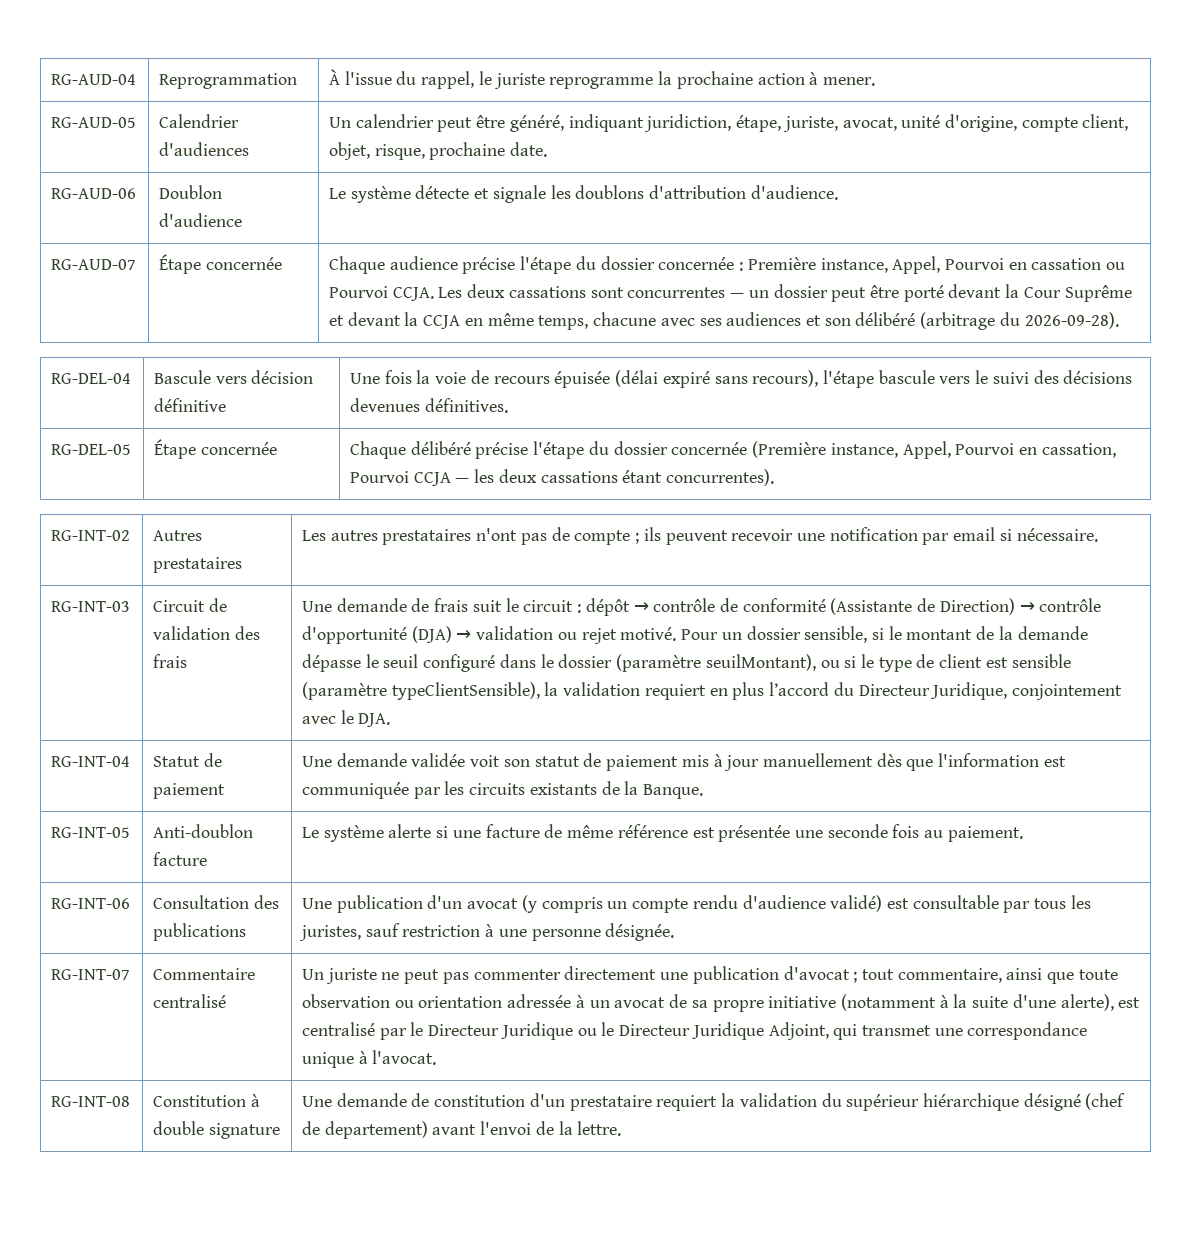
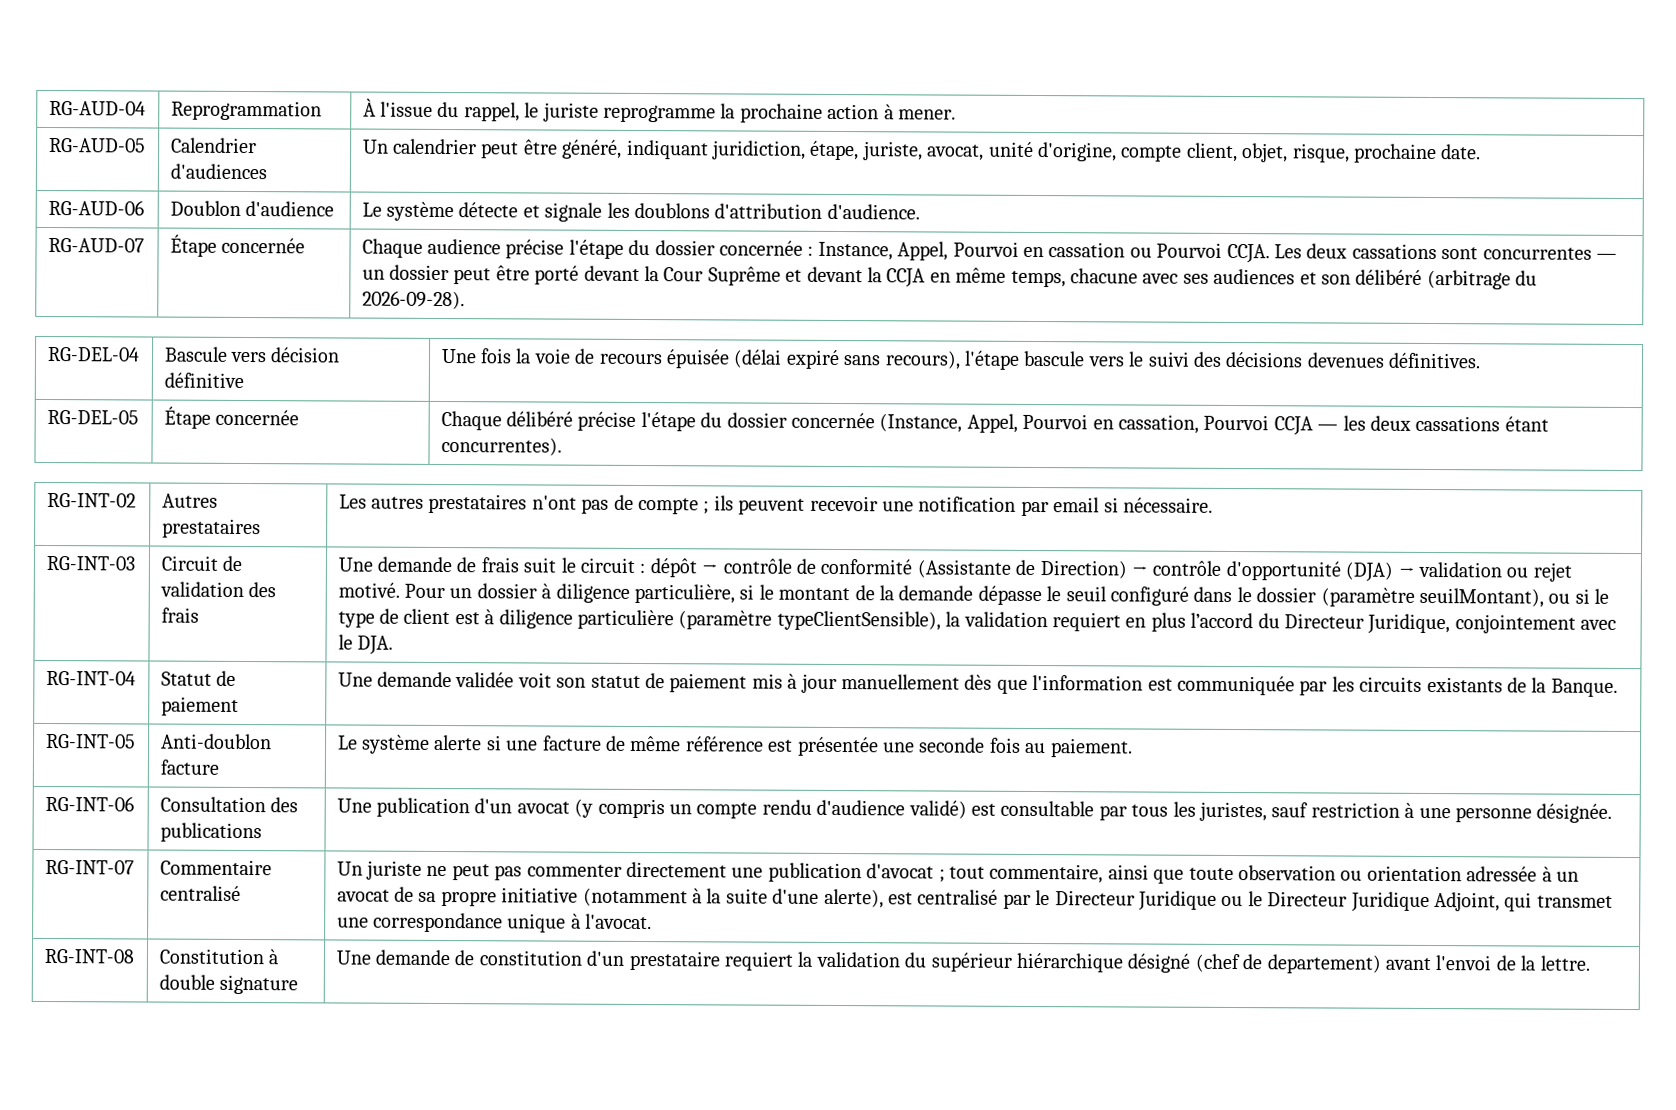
- Chaque audience précise l'étape du dossier concernée : Première instance, Appel, Pourvoi en cassation ou Pourvoi CCJA.
+ Chaque audience précise l'étape du dossier concernée : Instance, Appel, Pourvoi en cassation ou Pourvoi CCJA.
- RG-DEL-05 | Étape concernée | Chaque délibéré précise l'étape du dossier concernée (Première instance, Appel, Pourvoi en cassation, Pourvoi CCJA — les deux cassations étant concurrentes).
+ RG-DEL-05 | Étape concernée | Chaque délibéré précise l'étape du dossier concernée (Instance, Appel, Pourvoi en cassation, Pourvoi CCJA — les deux cassations étant concurrentes).
- Pour un dossier sensible, si le montant de la demande dépasse le seuil configuré dans le dossier (paramètre seuilMontant), ou si le type de client est sensible (paramètre typeClientSensible), la validation requiert en plus l’accord du Directeur Juridique, conjointement avec le DJA.
+ Pour un dossier à diligence particulière, si le montant de la demande dépasse le seuil configuré dans le dossier (paramètre seuilMontant), ou si le type de client est à diligence particulière (paramètre typeClientSensible), la validation requiert en plus l’accord du Directeur Juridique, conjointement avec le DJA.

